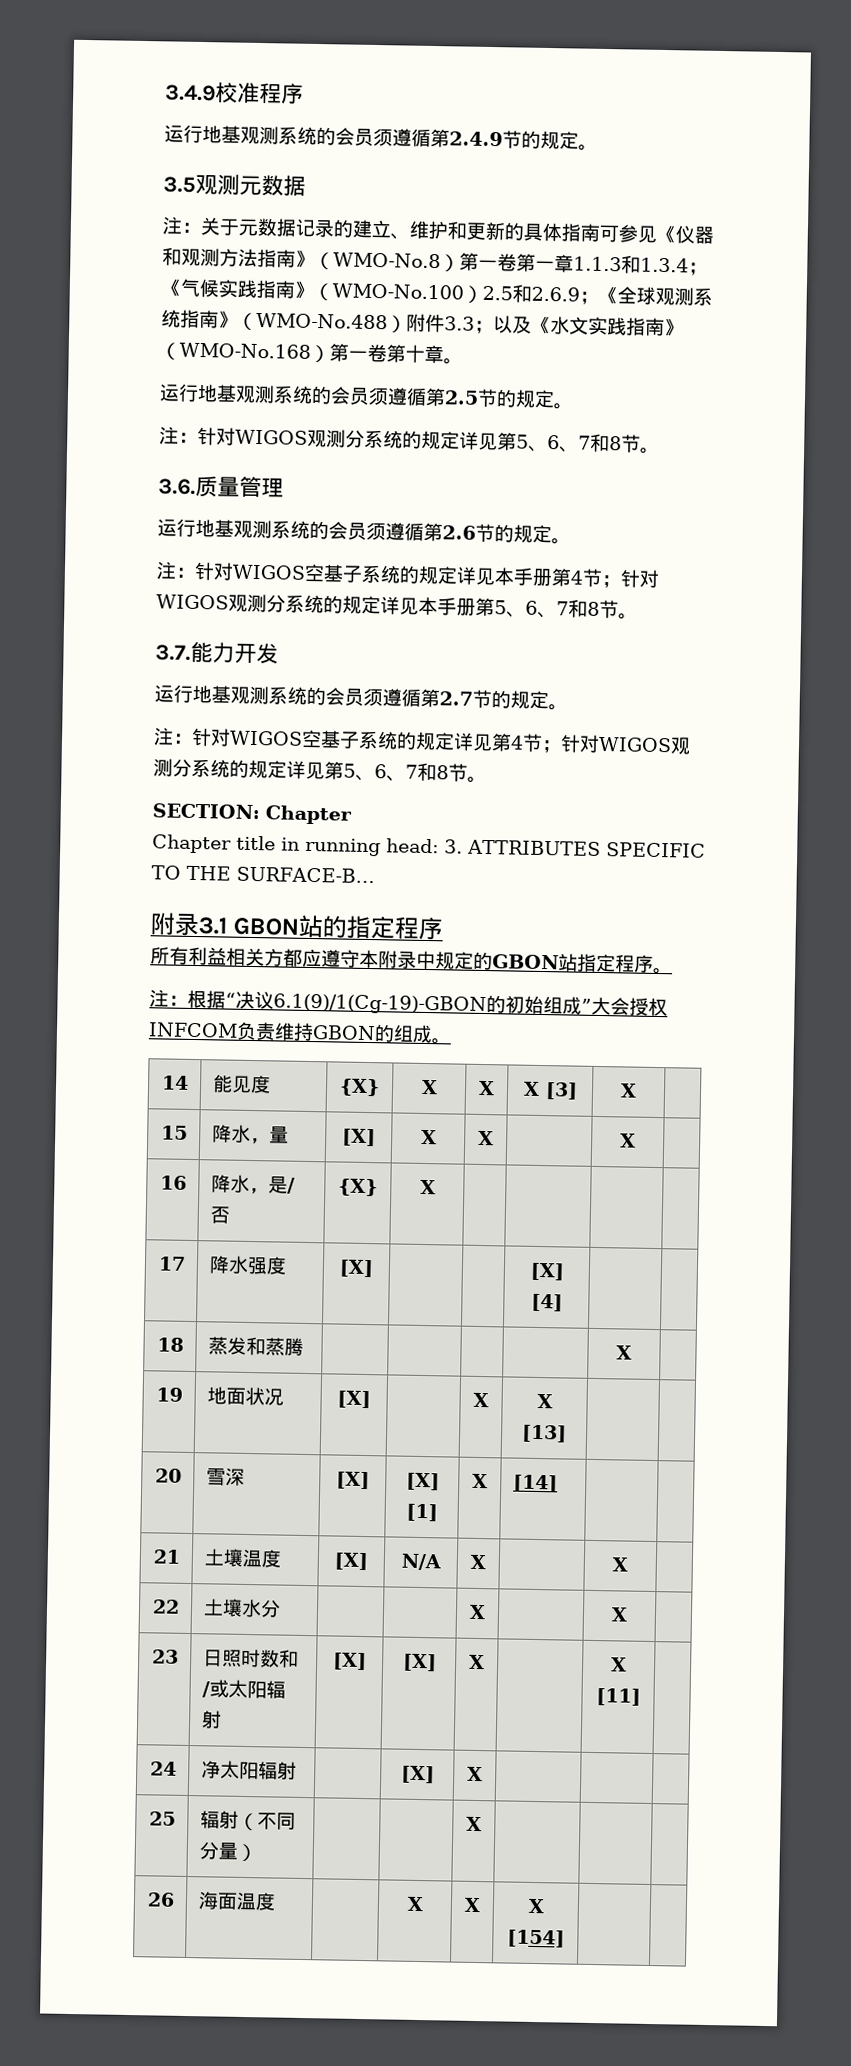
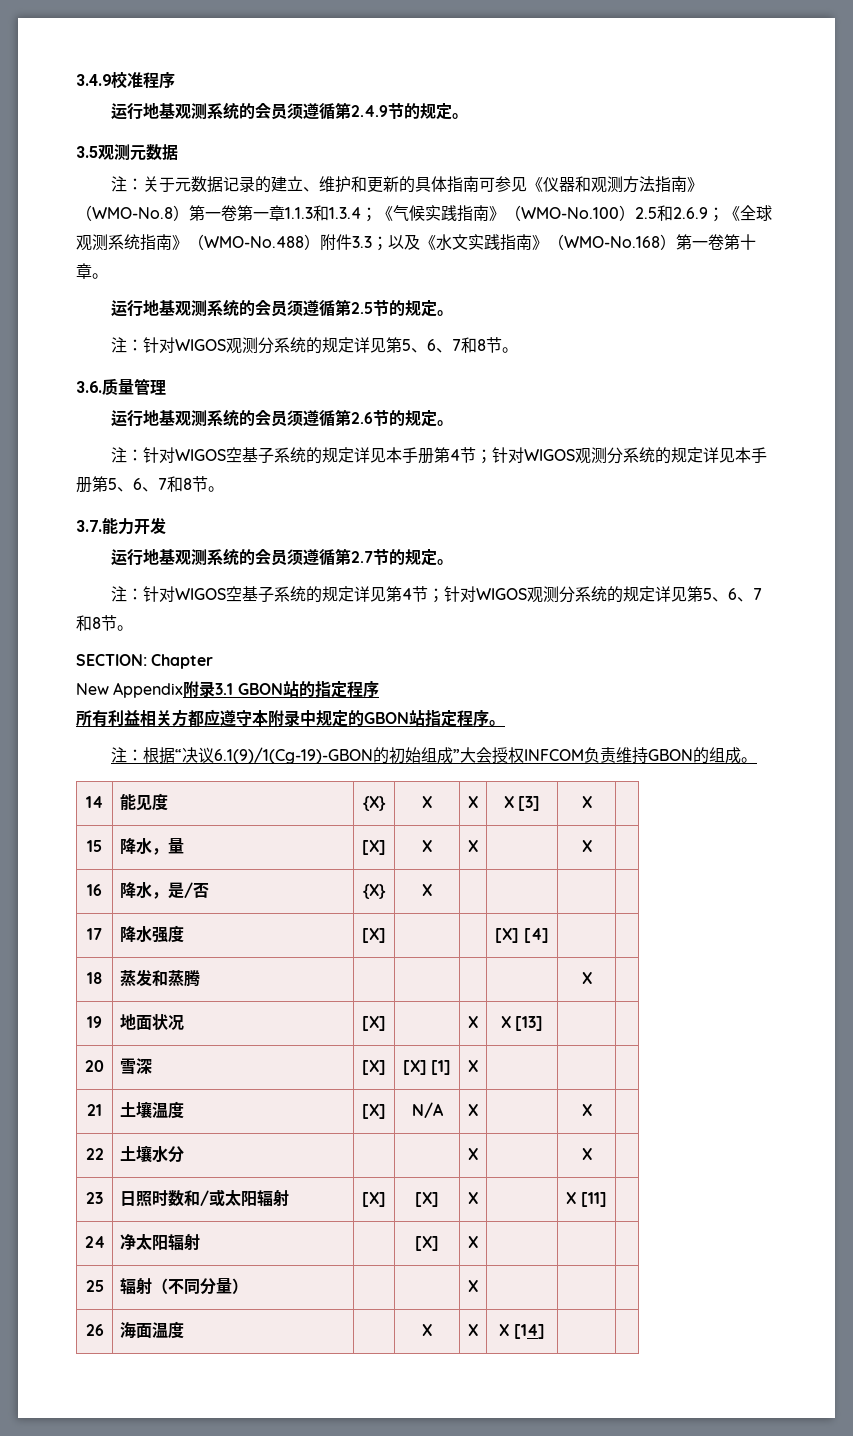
- Chapter title in running head: 3. ATTRIBUTES SPECIFIC TO THE SURFACE-B…
- 附录3.1 GBON站的指定程序
+ New Appendix附录3.1 GBON站的指定程序
- 20 | 雪深 | [X] | [X] [1] | X | [14] | |
+ 20 | 雪深 | [X] | [X] [1] | X | | |
- 26 | 海面温度 | | X | X | X [154] | |
+ 26 | 海面温度 | | X | X | X [14] | |

